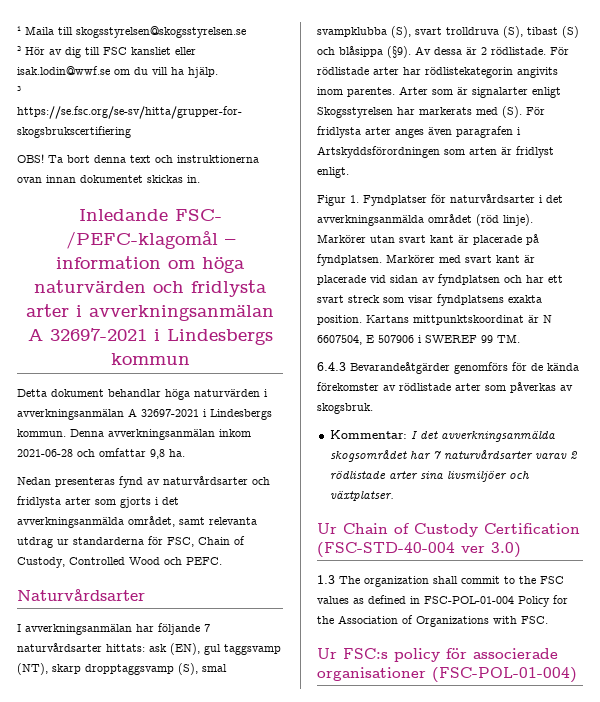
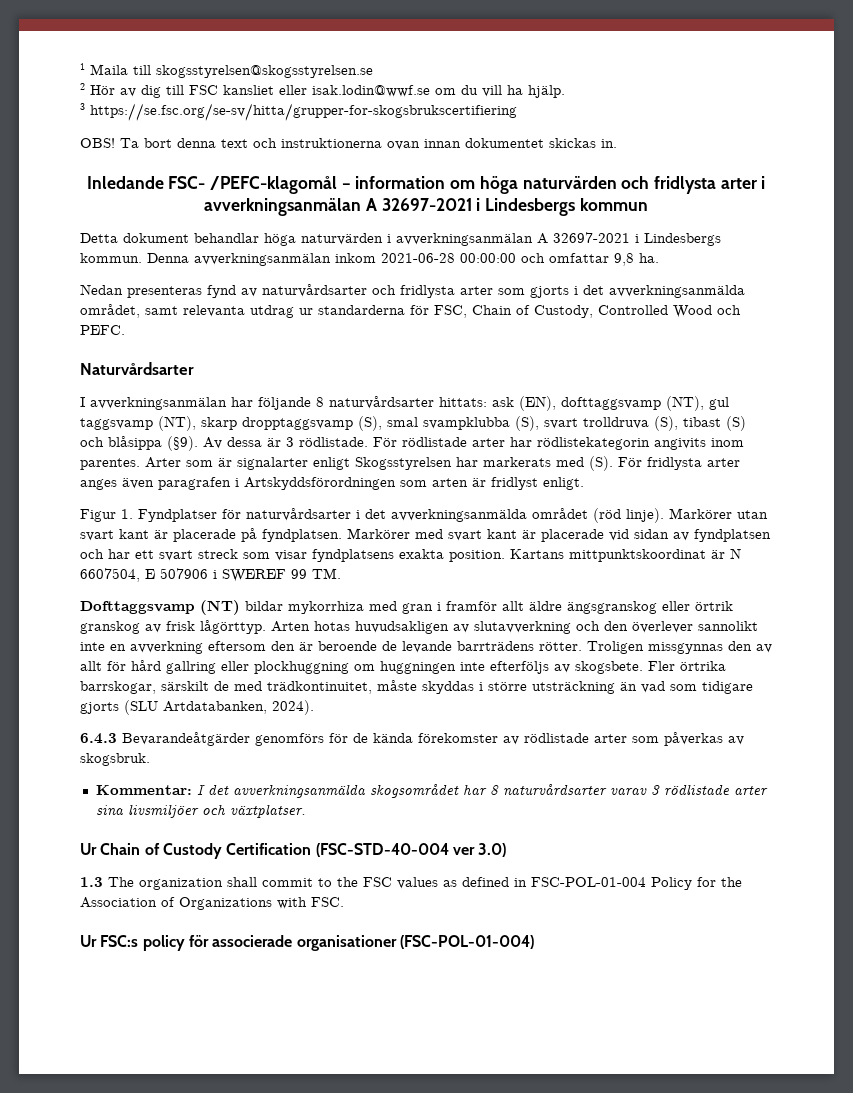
- Denna avverkningsanmälan inkom 2021-06-28 och omfattar 9,8 ha.
+ Denna avverkningsanmälan inkom 2021-06-28 00:00:00 och omfattar 9,8 ha.
- I avverkningsanmälan har följande 7 naturvårdsarter hittats: ask (EN), gul taggsvamp (NT), skarp dropptaggsvamp (S), smal svampklubba (S), svart trolldruva (S), tibast (S) och blåsippa (§9).
+ I avverkningsanmälan har följande 8 naturvårdsarter hittats: ask (EN), dofttaggsvamp (NT), gul taggsvamp (NT), skarp dropptaggsvamp (S), smal svampklubba (S), svart trolldruva (S), tibast (S) och blåsippa (§9).
- Av dessa är 2 rödlistade.
+ Av dessa är 3 rödlistade.
+ Dofttaggsvamp (NT) bildar mykorrhiza med gran i framför allt äldre ängsgranskog eller örtrik granskog av frisk lågörttyp. Arten hotas huvudsakligen av slutavverkning och den överlever sannolikt inte en avverkning eftersom den är beroende de levande barrträdens rötter. Troligen missgynnas den av allt för hård gallring eller plockhuggning om huggningen inte efterföljs av skogsbete. Fler örtrika barrskogar, särskilt de med trädkontinuitet, måste skyddas i större utsträckning än vad som tidigare gjorts (SLU Artdatabanken, 2024).
- Kommentar: I det avverkningsanmälda skogsområdet har 7 naturvårdsarter varav 2 rödlistade arter sina livsmiljöer och växtplatser.
+ Kommentar: I det avverkningsanmälda skogsområdet har 8 naturvårdsarter varav 3 rödlistade arter sina livsmiljöer och växtplatser.

